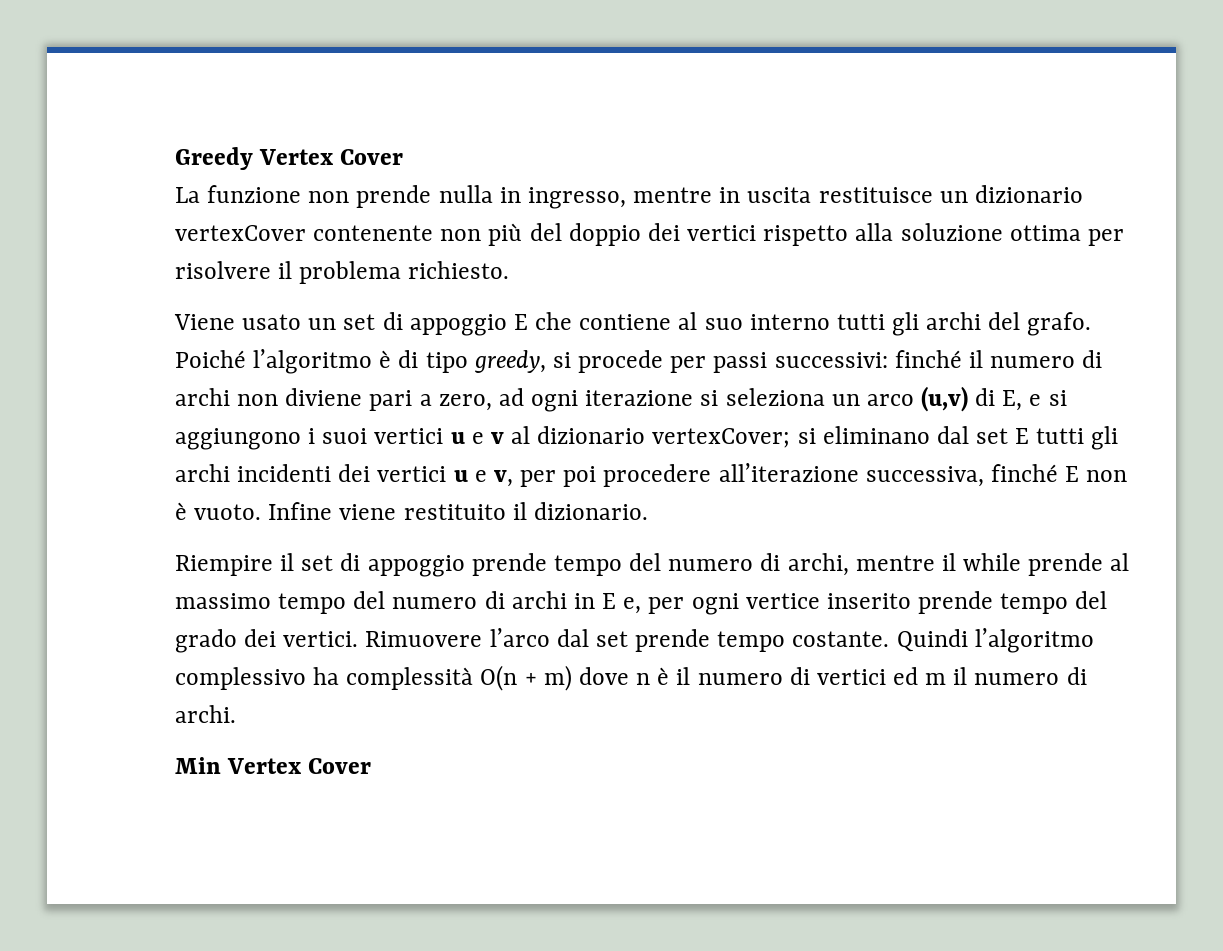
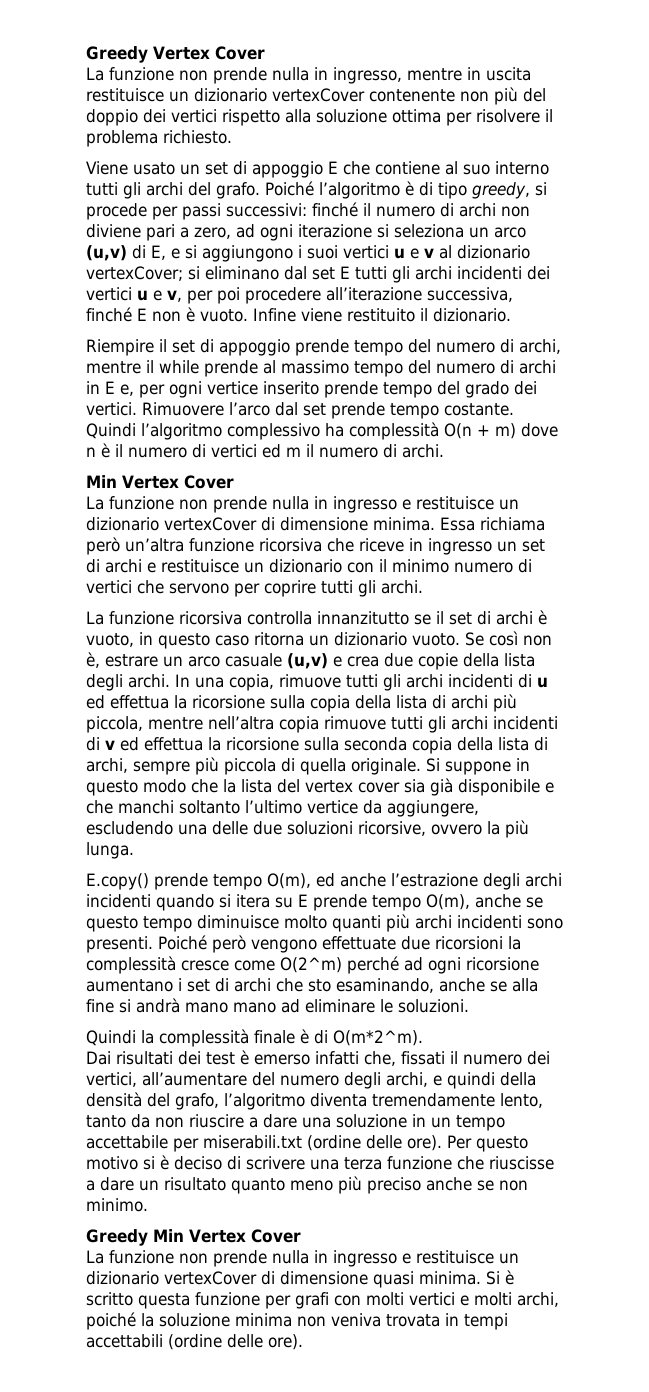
+ La funzione non prende nulla in ingresso e restituisce un dizionario vertexCover di dimensione minima. Essa richiama però un’altra funzione ricorsiva che riceve in ingresso un set di archi e restituisce un dizionario con il minimo numero di vertici che servono per coprire tutti gli archi.
+ La funzione ricorsiva controlla innanzitutto se il set di archi è vuoto, in questo caso ritorna un dizionario vuoto. Se così non è, estrare un arco casuale (u,v) e crea due copie della lista degli archi. In una copia, rimuove tutti gli archi incidenti di u ed effettua la ricorsione sulla copia della lista di archi più piccola, mentre nell’altra copia rimuove tutti gli archi incidenti di v ed effettua la ricorsione sulla seconda copia della lista di archi, sempre più piccola di quella originale. Si suppone in questo modo che la lista del vertex cover sia già disponibile e che manchi soltanto l’ultimo vertice da aggiungere, escludendo una delle due soluzioni ricorsive, ovvero la più lunga.
+ E.copy() prende tempo O(m), ed anche l’estrazione degli archi incidenti quando si itera su E prende tempo O(m), anche se questo tempo diminuisce molto quanti più archi incidenti sono presenti. Poiché però vengono effettuate due ricorsioni la complessità cresce come O(2^m) perché ad ogni ricorsione aumentano i set di archi che sto esaminando, anche se alla fine si andrà mano mano ad eliminare le soluzioni.
+ Quindi la complessità finale è di O(m*2^m).
+ Dai risultati dei test è emerso infatti che, fissati il numero dei vertici, all’aumentare del numero degli archi, e quindi della densità del grafo, l’algoritmo diventa tremendamente lento, tanto da non riuscire a dare una soluzione in un tempo accettabile per miserabili.txt (ordine delle ore). Per questo motivo si è deciso di scrivere una terza funzione che riuscisse a dare un risultato quanto meno più preciso anche se non minimo.
+ Greedy Min Vertex Cover
+ La funzione non prende nulla in ingresso e restituisce un dizionario vertexCover di dimensione quasi minima. Si è scritto questa funzione per grafi con molti vertici e molti archi, poiché la soluzione minima non veniva trovata in tempi accettabili (ordine delle ore).

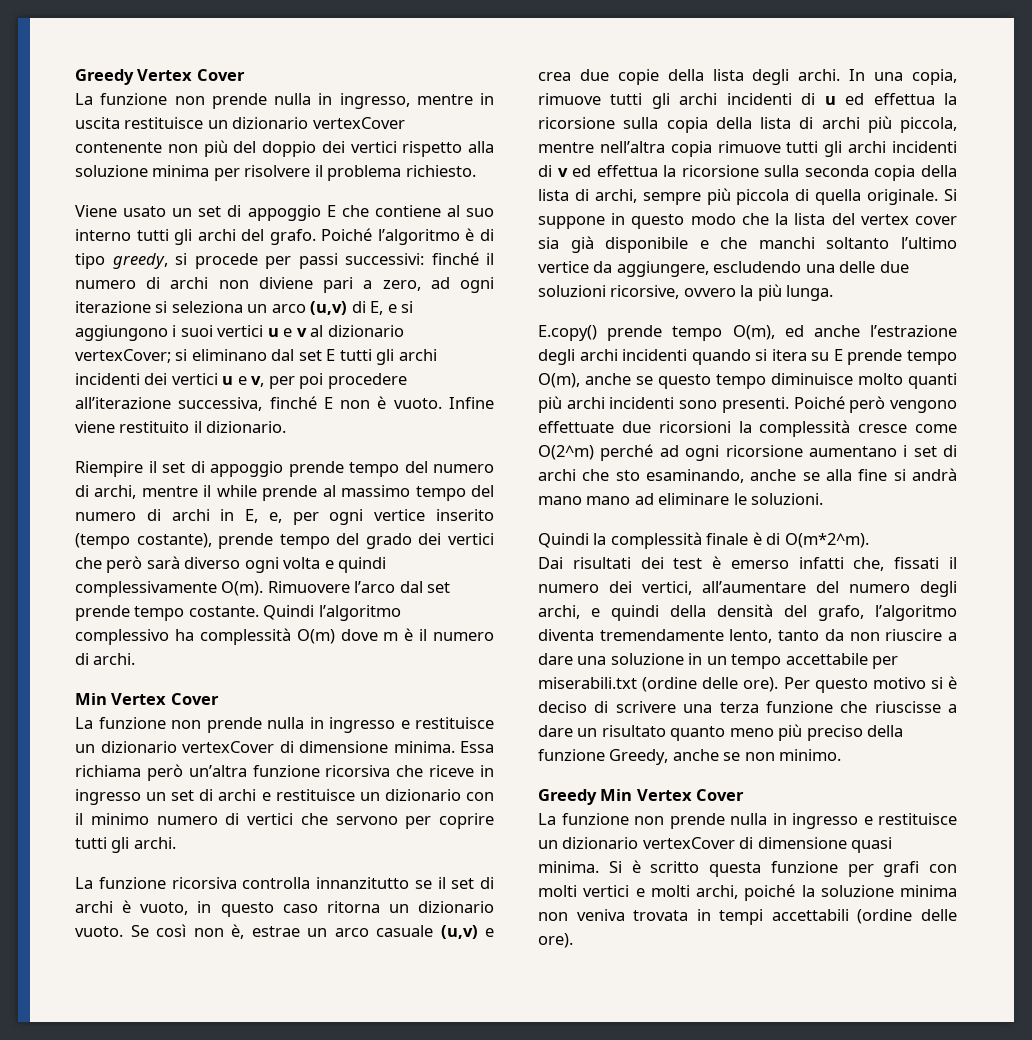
- La funzione non prende nulla in ingresso, mentre in uscita restituisce un dizionario vertexCover contenente non più del doppio dei vertici rispetto alla soluzione ottima per risolvere il problema richiesto.
+ La funzione non prende nulla in ingresso, mentre in uscita restituisce un dizionario vertexCover contenente non più del doppio dei vertici rispetto alla soluzione minima per risolvere il problema richiesto.
- Riempire il set di appoggio prende tempo del numero di archi, mentre il while prende al massimo tempo del numero di archi in E e, per ogni vertice inserito prende tempo del grado dei vertici.
+ Riempire il set di appoggio prende tempo del numero di archi, mentre il while prende al massimo tempo del numero di archi in E, e, per ogni vertice inserito (tempo costante), prende tempo del grado dei vertici che però sarà diverso ogni volta e quindi complessivamente O(m).
- Quindi l’algoritmo complessivo ha complessità O(n + m) dove n è il numero di vertici ed m il numero di archi.
+ Quindi l’algoritmo complessivo ha complessità O(m) dove m è il numero di archi.
- Se così non è, estrare un arco casuale (u,v) e crea due copie della lista degli archi.
+ Se così non è, estrae un arco casuale (u,v) e crea due copie della lista degli archi.
- Per questo motivo si è deciso di scrivere una terza funzione che riuscisse a dare un risultato quanto meno più preciso anche se non minimo.
+ Per questo motivo si è deciso di scrivere una terza funzione che riuscisse a dare un risultato quanto meno più preciso della funzione Greedy, anche se non minimo.

